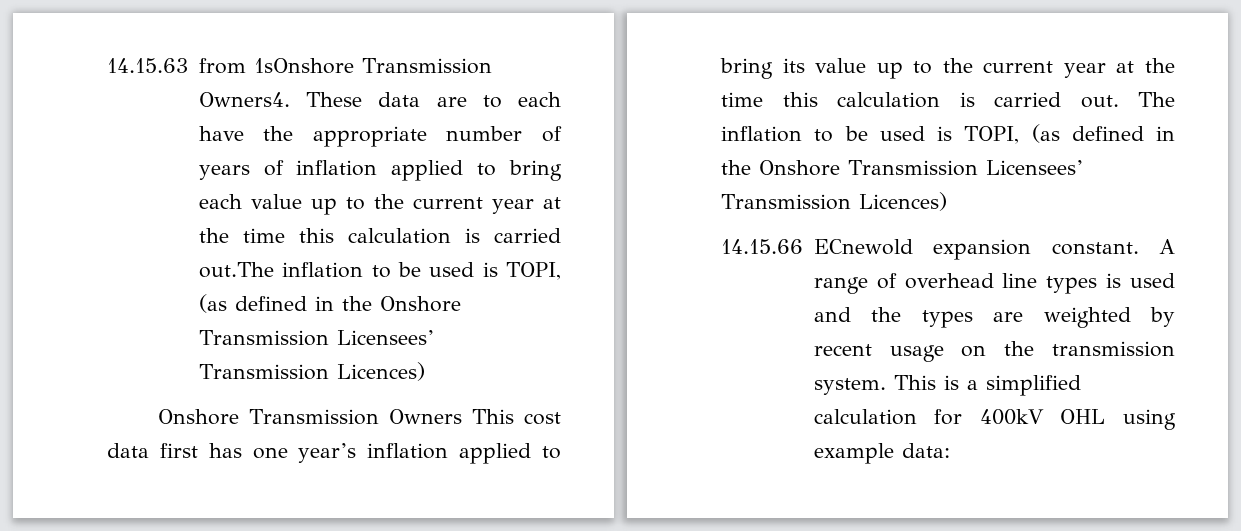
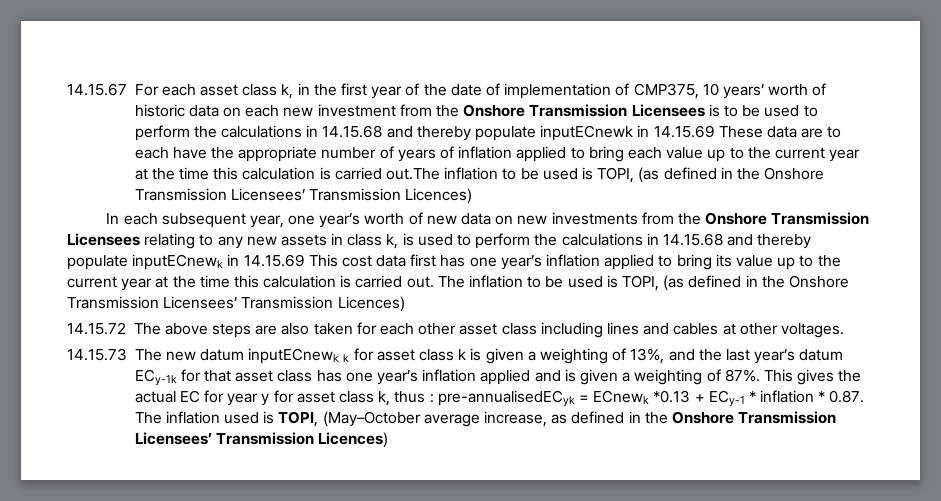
- 14.15.63 from 1sOnshore Transmission Owners4. These data are to each have the appropriate number of years of inflation applied to bring each value up to the current year at the time this calculation is carried out.The inflation to be used is TOPI, (as defined in the Onshore Transmission Licensees’ Transmission Licences)
+ 14.15.67 For each asset class k, in the first year of the date of implementation of CMP375, 10 years’ worth of historic data on each new investment from the Onshore Transmission Licensees is to be used to perform the calculations in 14.15.68 and thereby populate inputECnewk in 14.15.69 These data are to each have the appropriate number of years of inflation applied to bring each value up to the current year at the time this calculation is carried out.The inflation to be used is TOPI, (as defined in the Onshore Transmission Licensees’ Transmission Licences)
- Onshore Transmission Owners This cost data first has one year’s inflation applied to bring its value up to the current year at the time this calculation is carried out.
+ In each subsequent year, one year’s worth of new data on new investments from the Onshore Transmission Licensees relating to any new assets in class k, is used to perform the calculations in 14.15.68 and thereby populate inputECnewk in 14.15.69 This cost data first has one year’s inflation applied to bring its value up to the current year at the time this calculation is carried out.
- 14.15.66 ECnewold expansion constant. A range of overhead line types is used and the types are weighted by recent usage on the transmission system. This is a simplified calculation for 400kV OHL using example data:
+ 14.15.72 The above steps are also taken for each other asset class including lines and cables at other voltages.
+ 14.15.73 The new datum inputECnewk k for asset class k is given a weighting of 13%, and the last year’s datum ECy-1k for that asset class has one year’s inflation applied and is given a weighting of 87%. This gives the actual EC for year y for asset class k, thus : pre-annualisedECyk = ECnewk *0.13 + ECy-1 * inflation * 0.87. The inflation used is TOPI, (May–October average increase, as defined in the Onshore Transmission Licensees’ Transmission Licences)

